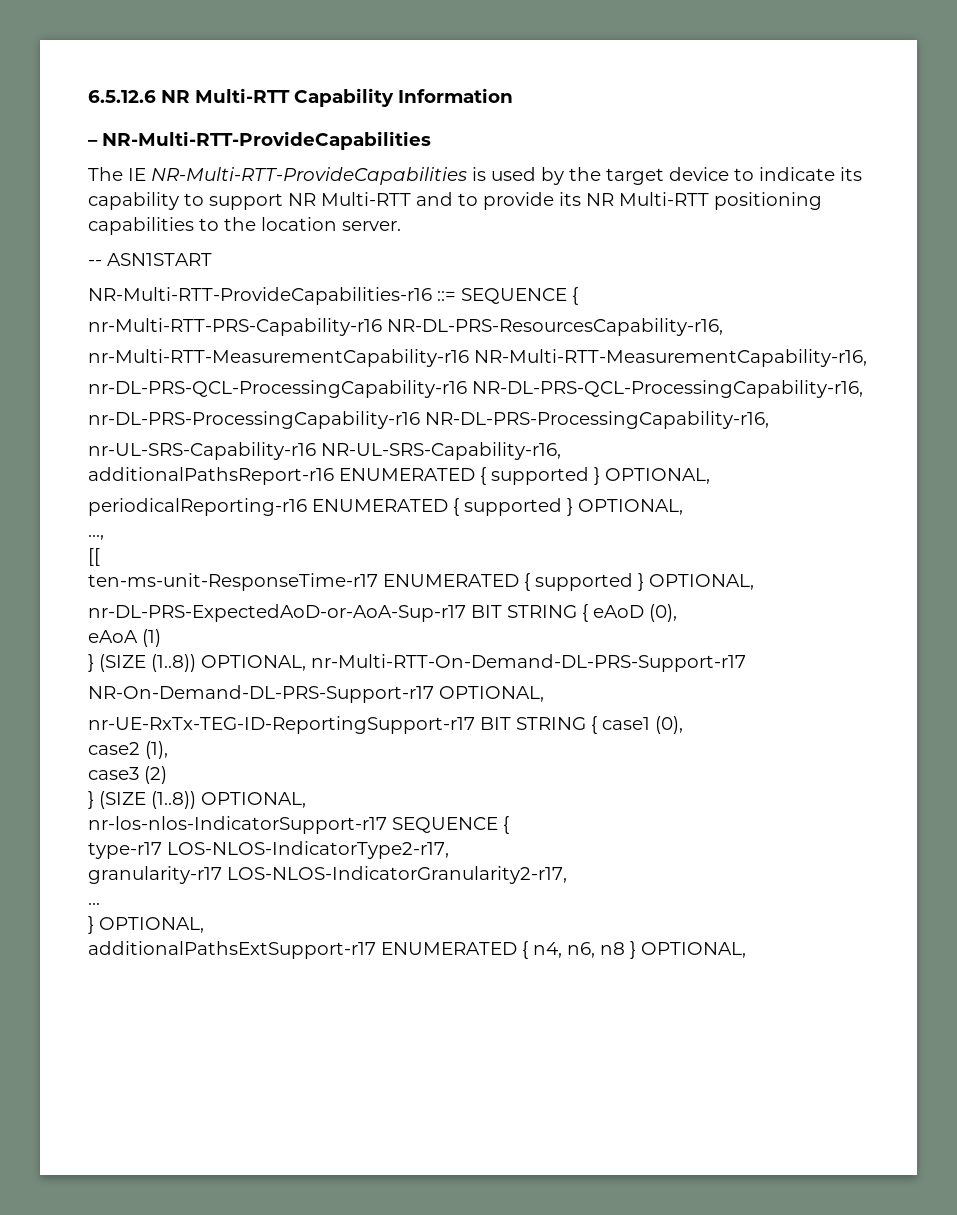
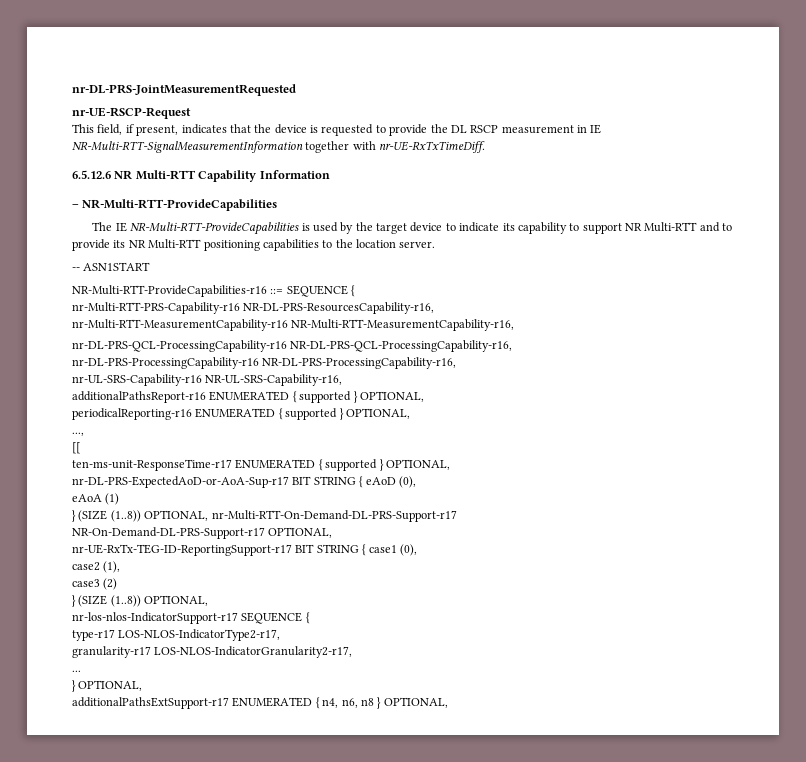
+ nr-DL-PRS-JointMeasurementRequested
+ nr-UE-RSCP-Request
+ This field, if present, indicates that the device is requested to provide the DL RSCP measurement in IE NR-Multi-RTT-SignalMeasurementInformation together with nr-UE-RxTxTimeDiff.

